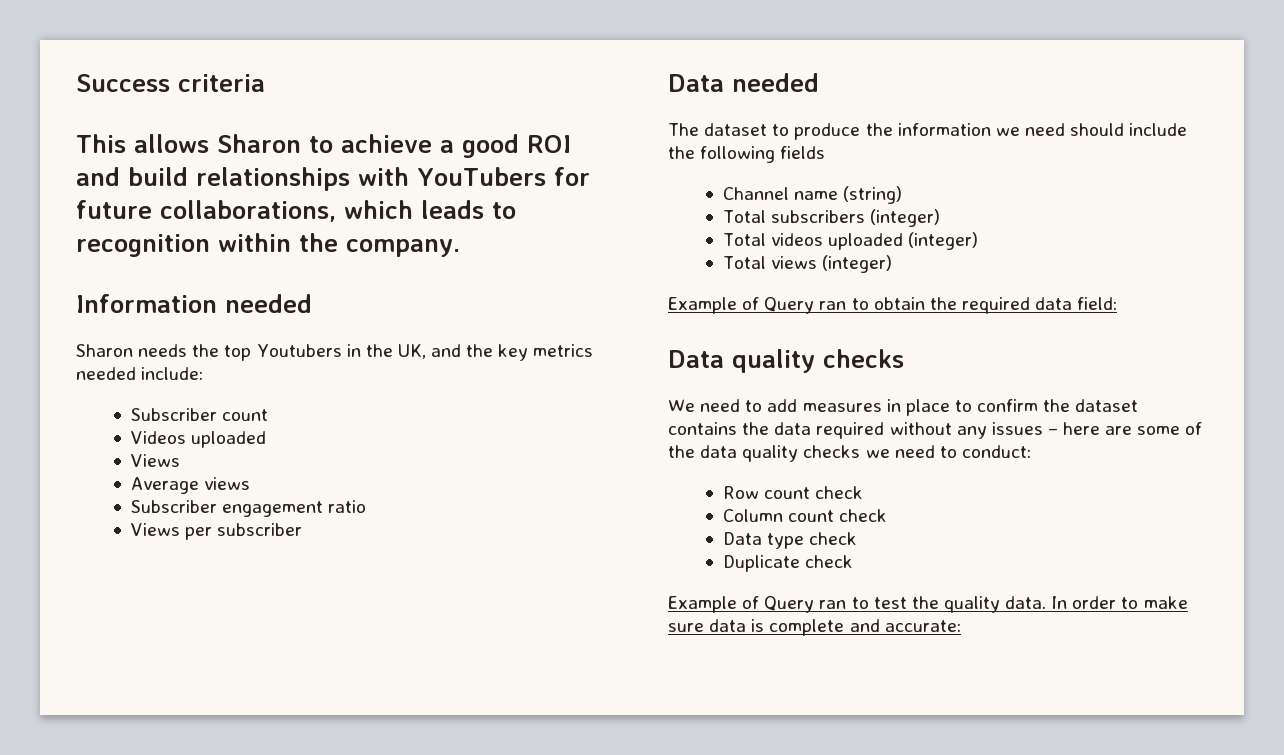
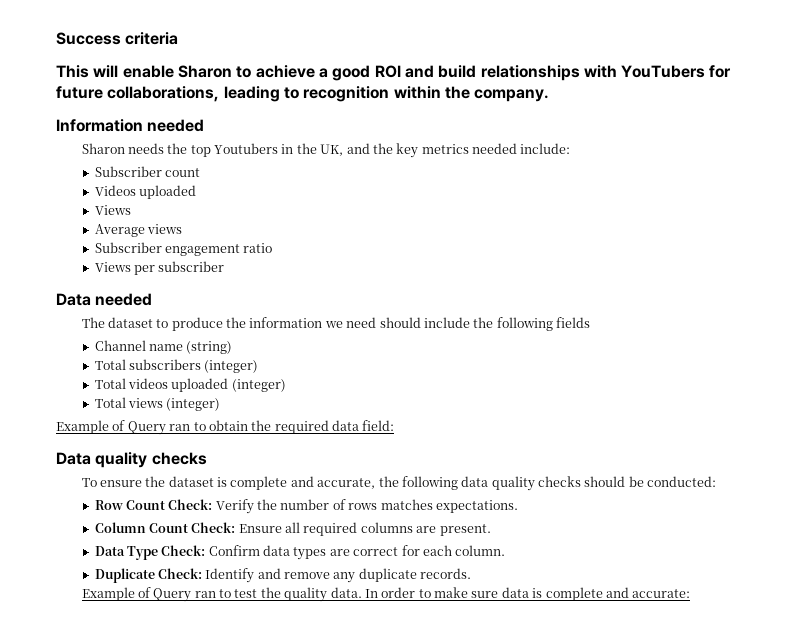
- This allows Sharon to achieve a good ROI and build relationships with YouTubers for future collaborations, which leads to recognition within the company.
+ This will enable Sharon to achieve a good ROI and build relationships with YouTubers for future collaborations, leading to recognition within the company.
- We need to add measures in place to confirm the dataset contains the data required without any issues – here are some of the data quality checks we need to conduct:
- Row count check
- Column count check
- Data type check
- Duplicate check
+ To ensure the dataset is complete and accurate, the following data quality checks should be conducted:
+ Row Count Check: Verify the number of rows matches expectations.
+ Column Count Check: Ensure all required columns are present.
+ Data Type Check: Confirm data types are correct for each column.
+ Duplicate Check: Identify and remove any duplicate records.

